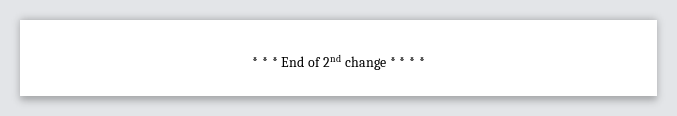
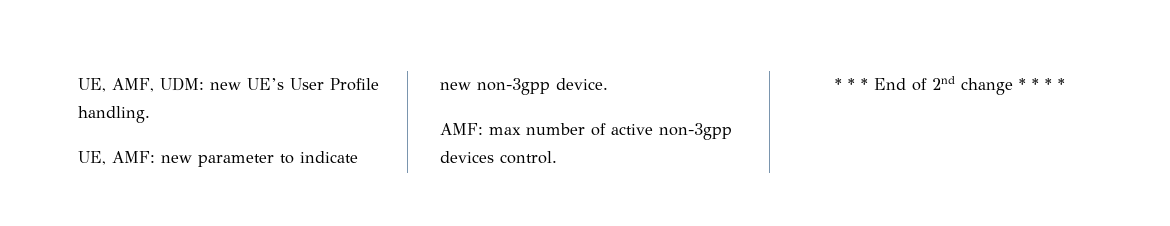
+ UE, AMF, UDM: new UE’s User Profile handling.
+ UE, AMF: new parameter to indicate new non-3gpp device.
+ AMF: max number of active non-3gpp devices control.

